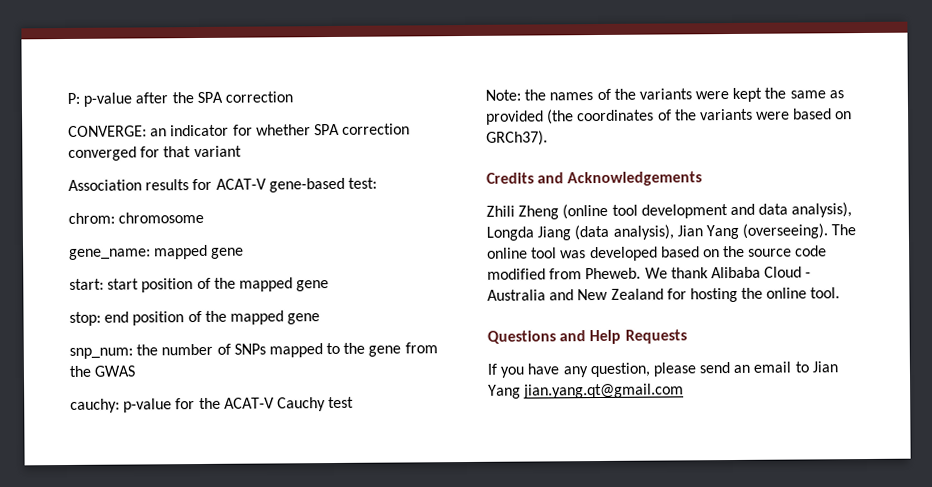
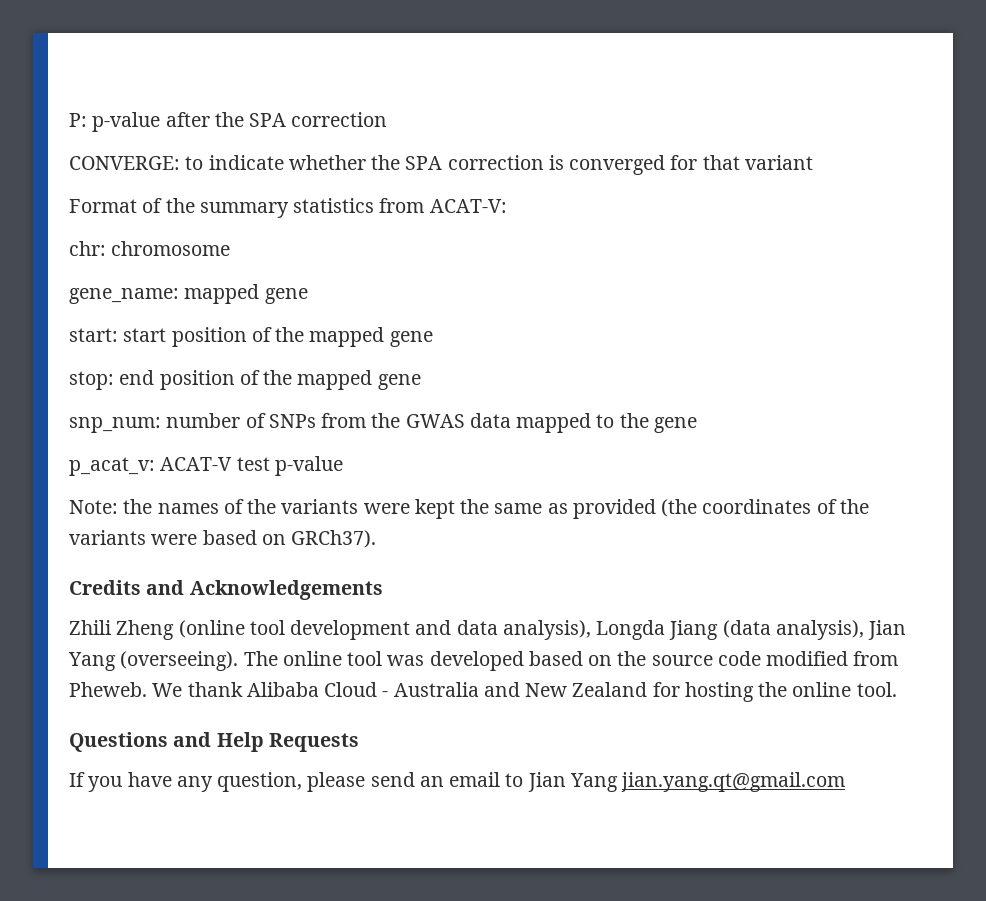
- CONVERGE: an indicator for whether SPA correction converged for that variant
+ CONVERGE: to indicate whether the SPA correction is converged for that variant
- Association results for ACAT-V gene-based test:
- chrom: chromosome
+ Format of the summary statistics from ACAT-V:
+ chr: chromosome
- snp_num: the number of SNPs mapped to the gene from the GWAS
- cauchy: p-value for the ACAT-V Cauchy test
+ snp_num: number of SNPs from the GWAS data mapped to the gene
+ p_acat_v: ACAT-V test p-value

